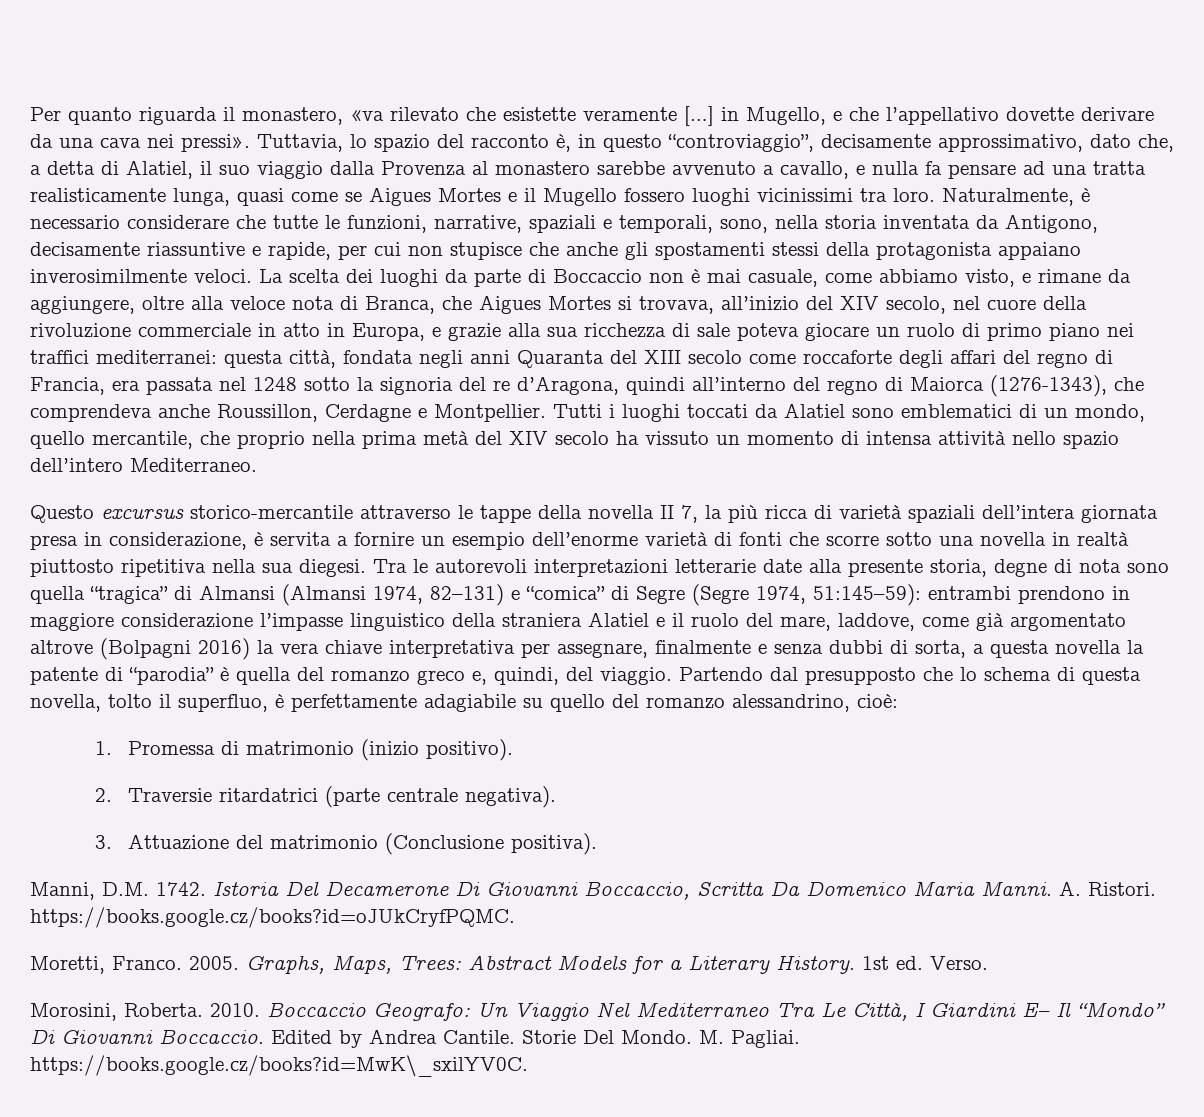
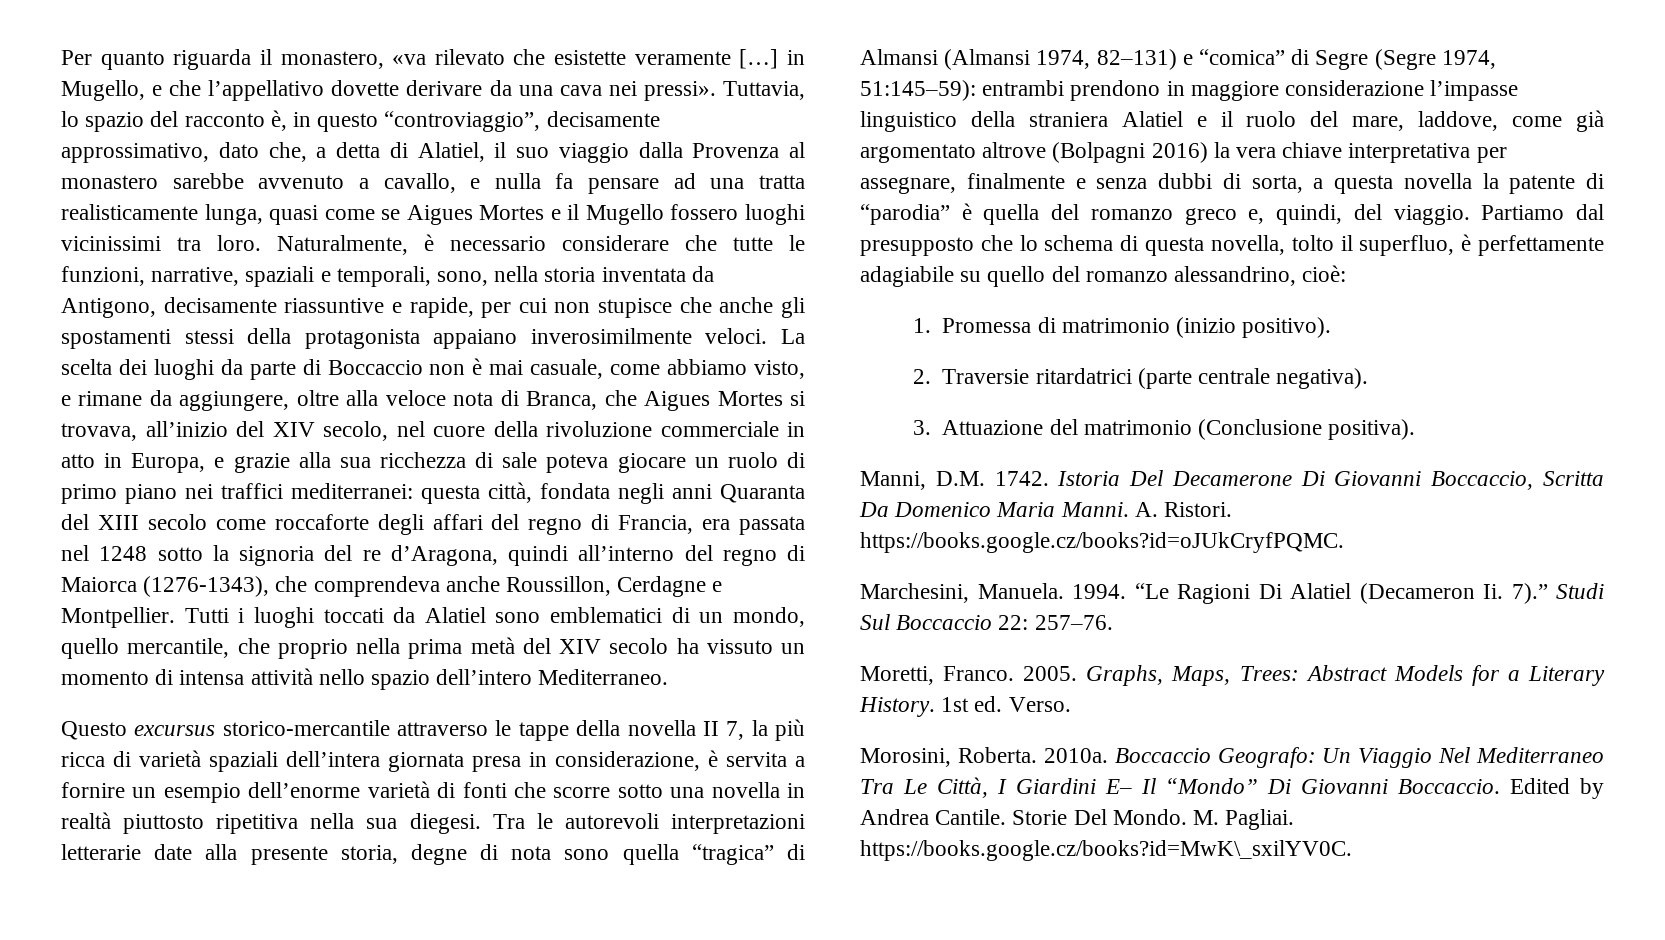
- Partendo dal presupposto che lo schema di questa novella, tolto il superfluo, è perfettamente adagiabile su quello del romanzo alessandrino, cioè:
+ Partiamo dal presupposto che lo schema di questa novella, tolto il superfluo, è perfettamente adagiabile su quello del romanzo alessandrino, cioè:
+ Marchesini, Manuela. 1994. “Le Ragioni Di Alatiel (Decameron Ii. 7).” Studi Sul Boccaccio 22: 257–76.
- 2010.
+ 2010a.

